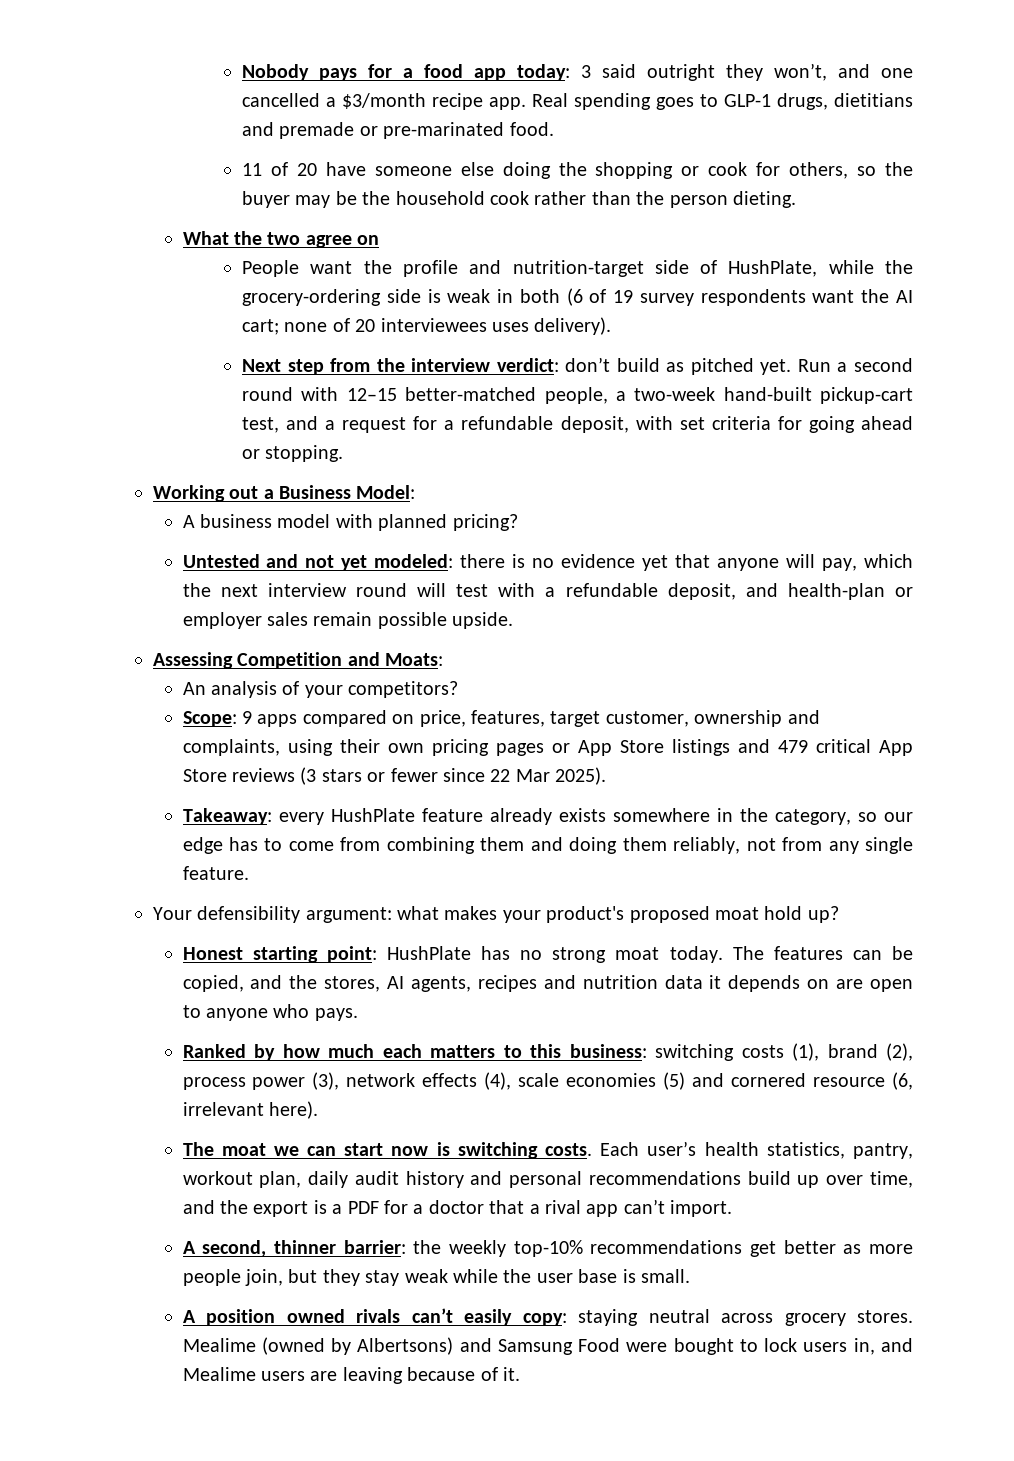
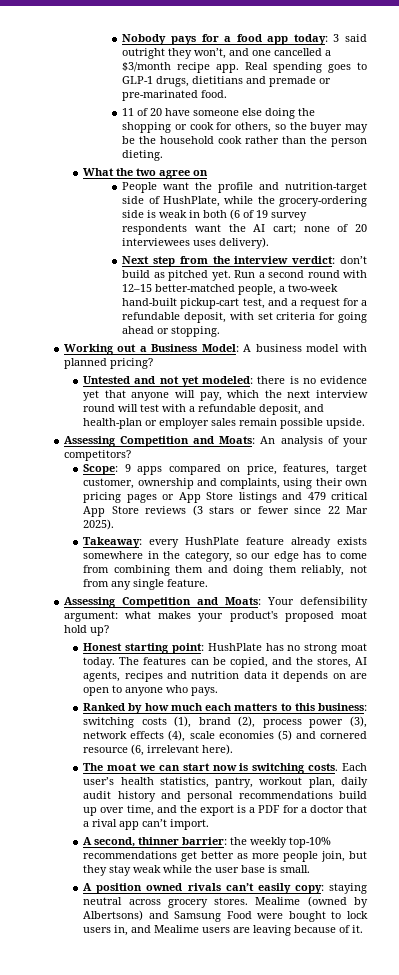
- Working out a Business Model:
- A business model with planned pricing?
+ Working out a Business Model: A business model with planned pricing?
- Assessing Competition and Moats:
- An analysis of your competitors?
+ Assessing Competition and Moats: An analysis of your competitors?
- Your defensibility argument: what makes your product's proposed moat hold up?
+ Assessing Competition and Moats: Your defensibility argument: what makes your product's proposed moat hold up?

